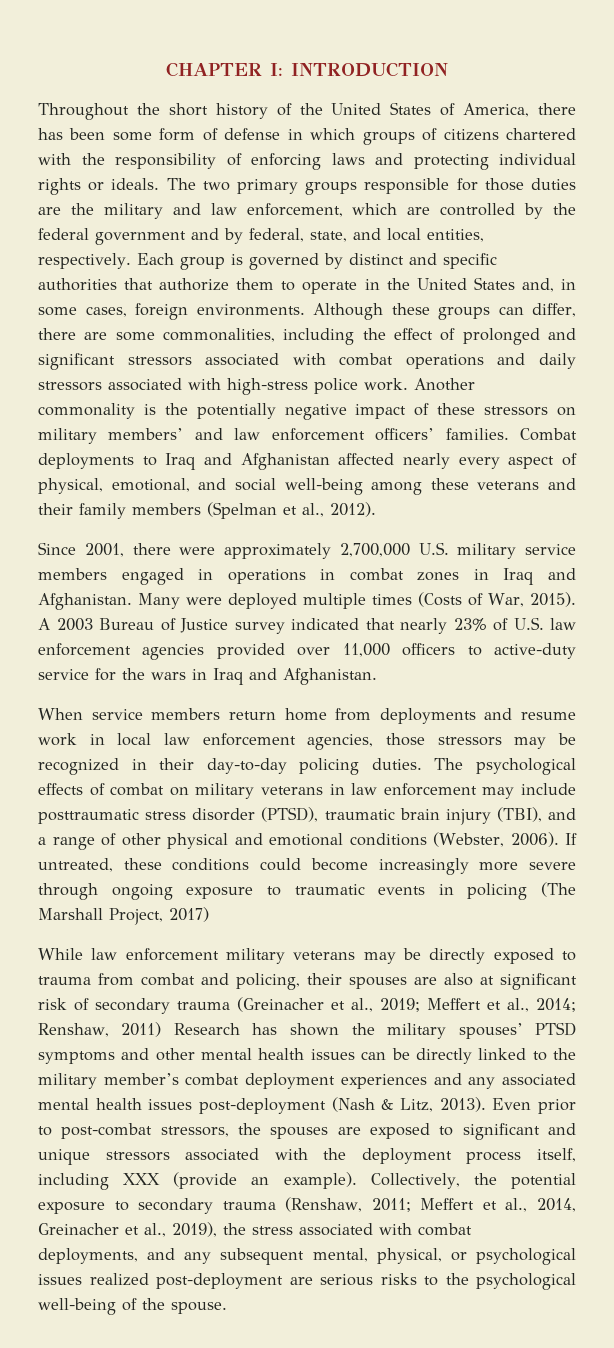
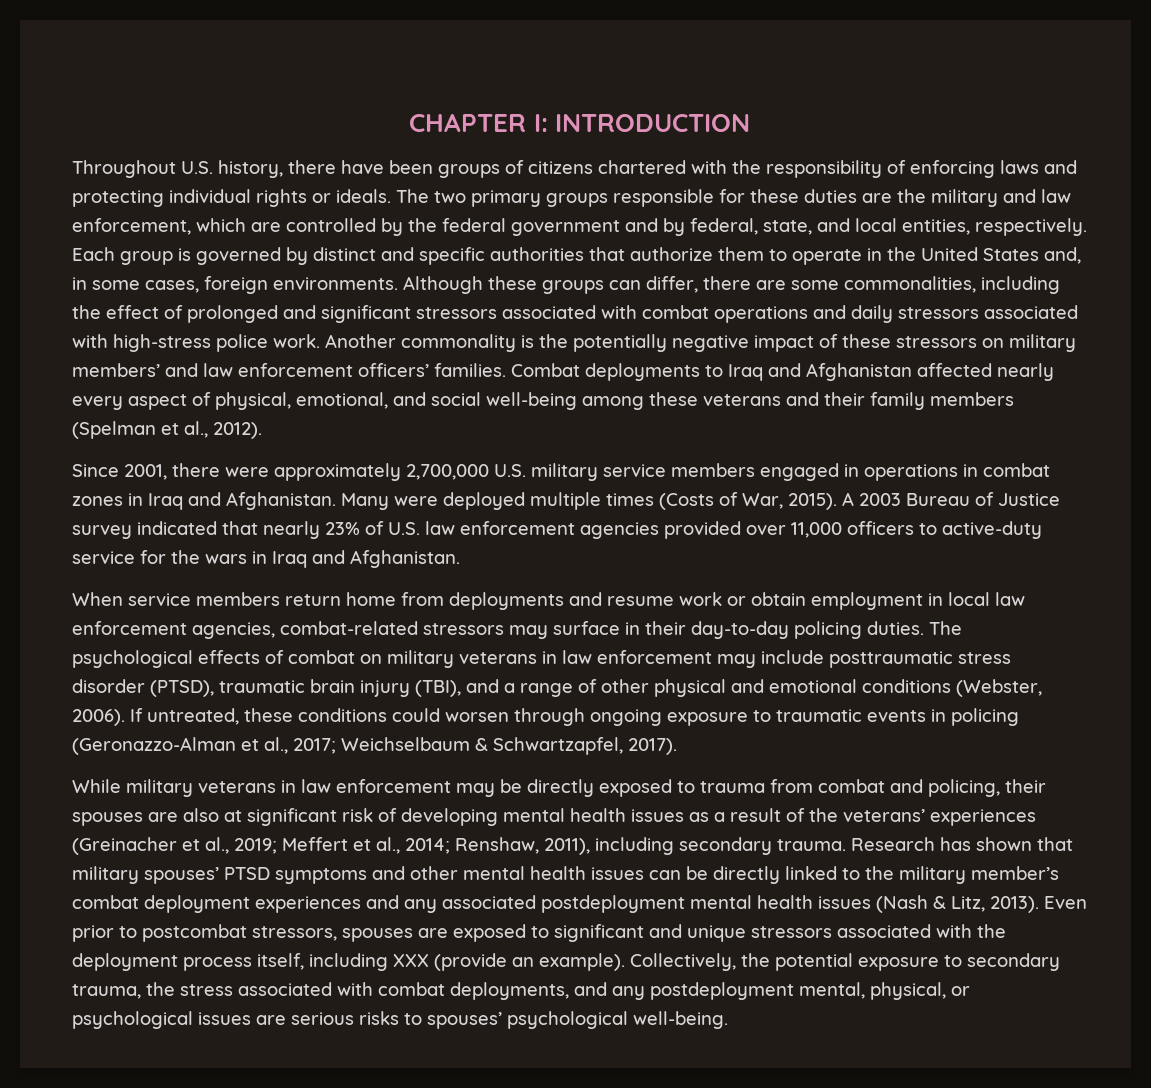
- Throughout the short history of the United States of America, there has been some form of defense in which groups of citizens chartered with the responsibility of enforcing laws and protecting individual rights or ideals.
+ Throughout U.S. history, there have been groups of citizens chartered with the responsibility of enforcing laws and protecting individual rights or ideals.
- The two primary groups responsible for those duties are the military and law enforcement, which are controlled by the federal government and by federal, state, and local entities, respectively.
+ The two primary groups responsible for these duties are the military and law enforcement, which are controlled by the federal government and by federal, state, and local entities, respectively.
- When service members return home from deployments and resume work in local law enforcement agencies, those stressors may be recognized in their day-to-day policing duties.
+ When service members return home from deployments and resume work or obtain employment in local law enforcement agencies, combat-related stressors may surface in their day-to-day policing duties.
- If untreated, these conditions could become increasingly more severe through ongoing exposure to traumatic events in policing (The Marshall Project, 2017)
- While law enforcement military veterans may be directly exposed to trauma from combat and policing, their spouses are also at significant risk of secondary trauma (Greinacher et al., 2019;
+ If untreated, these conditions could worsen through ongoing exposure to traumatic events in policing (Geronazzo-Alman et al., 2017; Weichselbaum & Schwartzapfel, 2017).
+ While military veterans in law enforcement may be directly exposed to trauma from combat and policing, their spouses are also at significant risk of developing mental health issues as a result of the veterans’ experiences (Greinacher et al., 2019;
- Renshaw, 2011) Research has shown the military spouses’ PTSD symptoms and other mental health issues can be directly linked to the military member’s combat deployment experiences and any associated mental health issues post-deployment (Nash & Litz, 2013).
+ Renshaw, 2011), including secondary trauma. Research has shown that military spouses’ PTSD symptoms and other mental health issues can be directly linked to the military member’s combat deployment experiences and any associated postdeployment mental health issues (Nash & Litz, 2013).
- Even prior to post-combat stressors, the spouses are exposed to significant and unique stressors associated with the deployment process itself, including XXX (provide an example).
+ Even prior to postcombat stressors, spouses are exposed to significant and unique stressors associated with the deployment process itself, including XXX (provide an example).
- Collectively, the potential exposure to secondary trauma (Renshaw, 2011; Meffert et al., 2014, Greinacher et al., 2019), the stress associated with combat deployments, and any subsequent mental, physical, or psychological issues realized post-deployment are serious risks to the psychological well-being of the spouse.
+ Collectively, the potential exposure to secondary trauma, the stress associated with combat deployments, and any postdeployment mental, physical, or psychological issues are serious risks to spouses’ psychological well-being.

